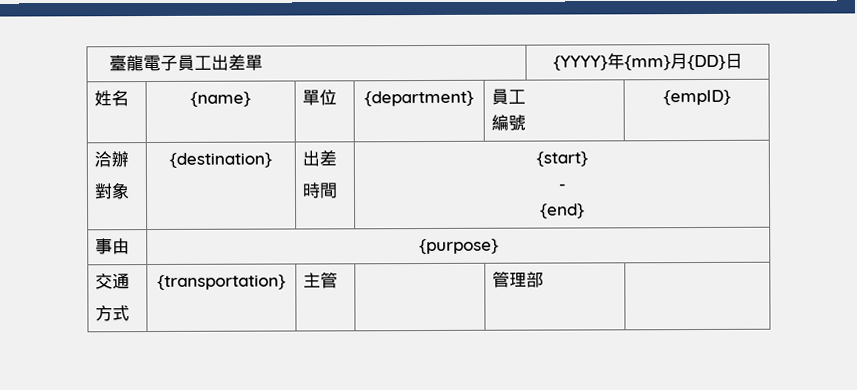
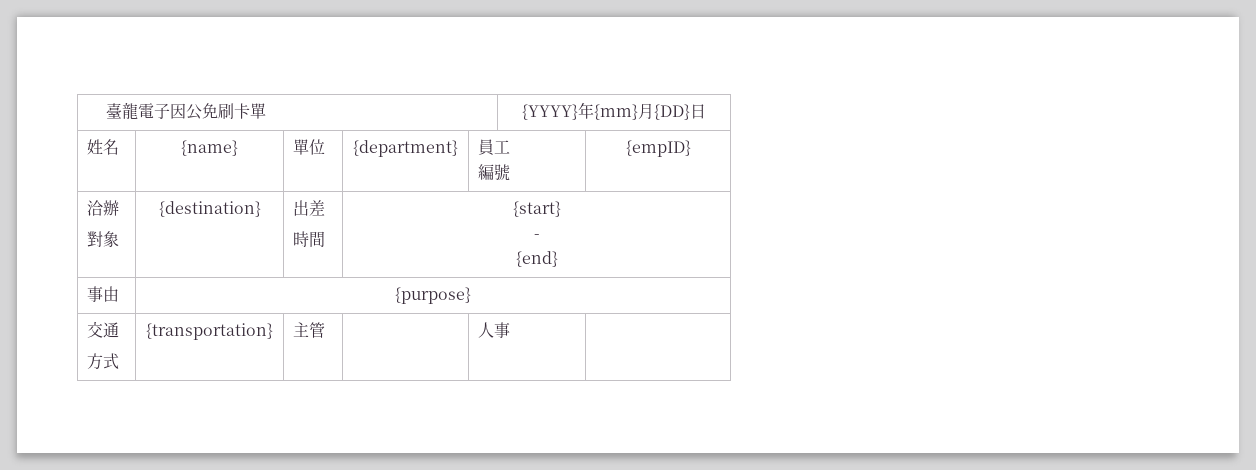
- 臺龍電子員工出差單 | {YYYY}年{mm}月{DD}日
+ 臺龍電子因公免刷卡單 | {YYYY}年{mm}月{DD}日
  交通
- 方式 | {transportation} | 主管 | | 管理部 |
+ 方式 | {transportation} | 主管 | | 人事 |

